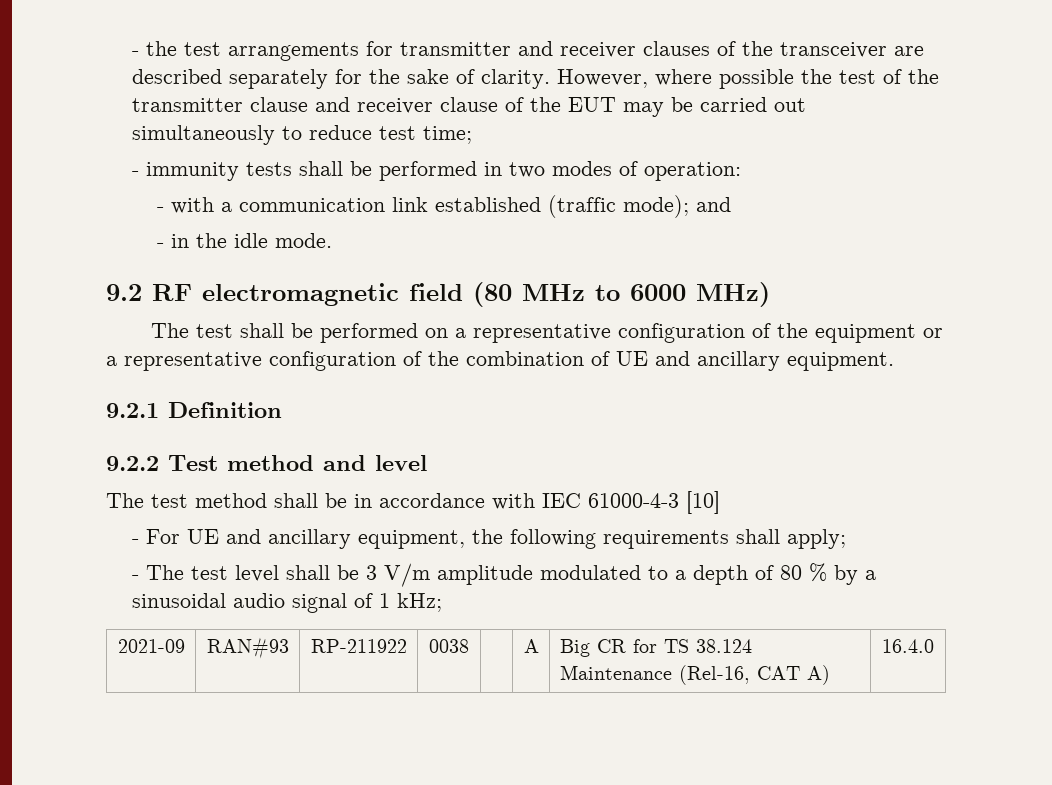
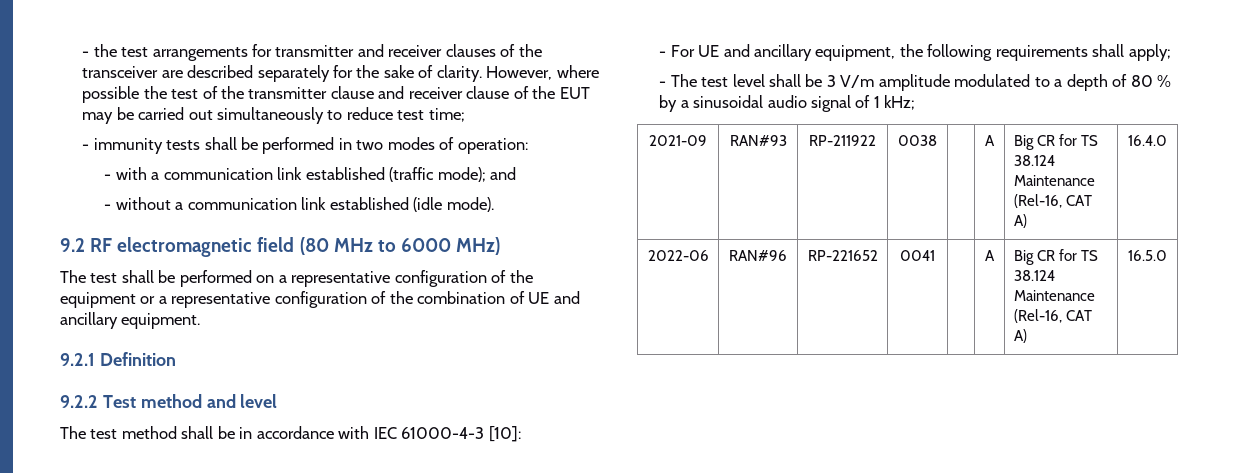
- - in the idle mode.
+ - without a communication link established (idle mode).
- The test method shall be in accordance with IEC 61000-4-3 [10]
+ The test method shall be in accordance with IEC 61000-4-3 [10]:
+ 2022-06 | RAN#96 | RP-221652 | 0041 | | A | Big CR for TS 38.124 Maintenance (Rel-16, CAT A) | 16.5.0

